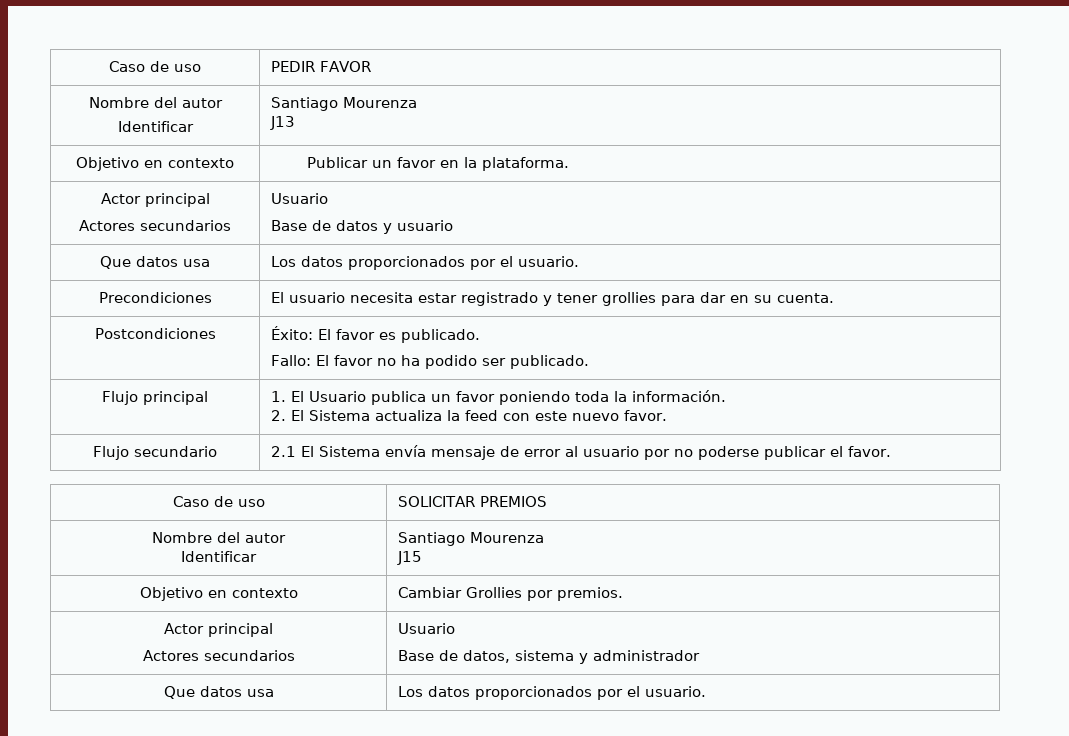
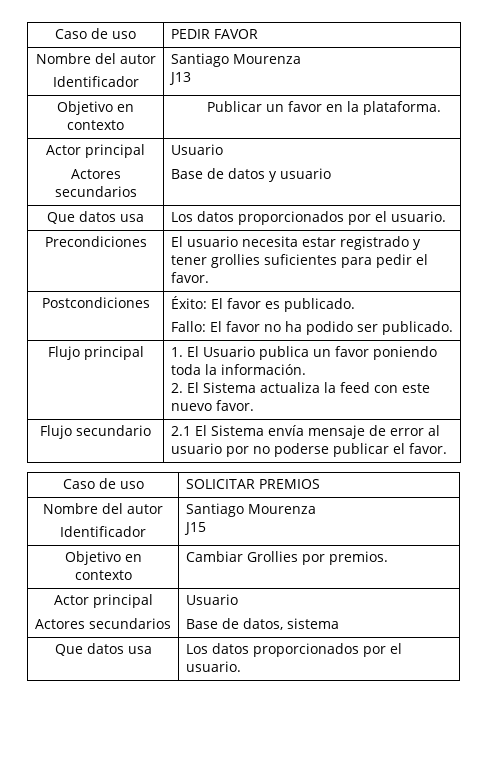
  Caso de uso | PEDIR FAVOR
  Nombre del autor
- Identificar | Santiago Mourenza
+ Identificador | Santiago Mourenza
- Precondiciones | El usuario necesita estar registrado y tener grollies para dar en su cuenta.
+ Precondiciones | El usuario necesita estar registrado y tener grollies suficientes para pedir el favor.
  Caso de uso | SOLICITAR PREMIOS
  Nombre del autor
- Identificar | Santiago Mourenza
+ Identificador | Santiago Mourenza
  Objetivo en contexto | Cambiar Grollies por premios.
  Actor principal
  Actores secundarios | Usuario
- Base de datos, sistema y administrador
+ Base de datos, sistema

